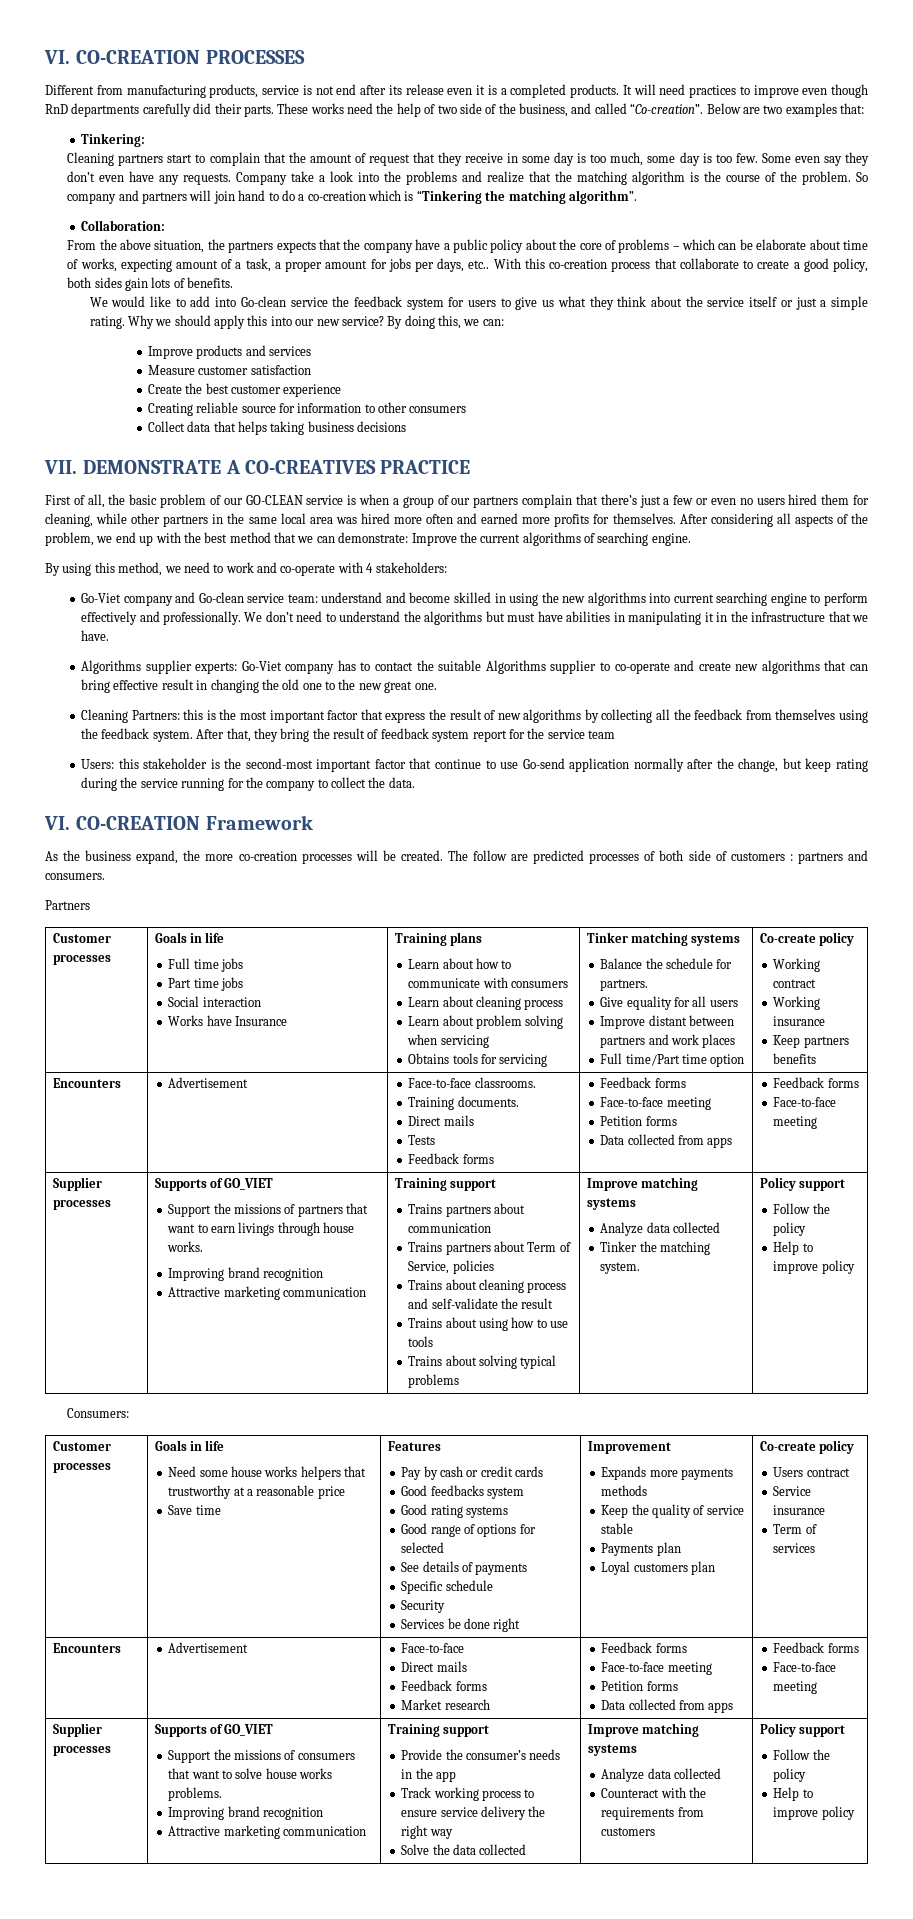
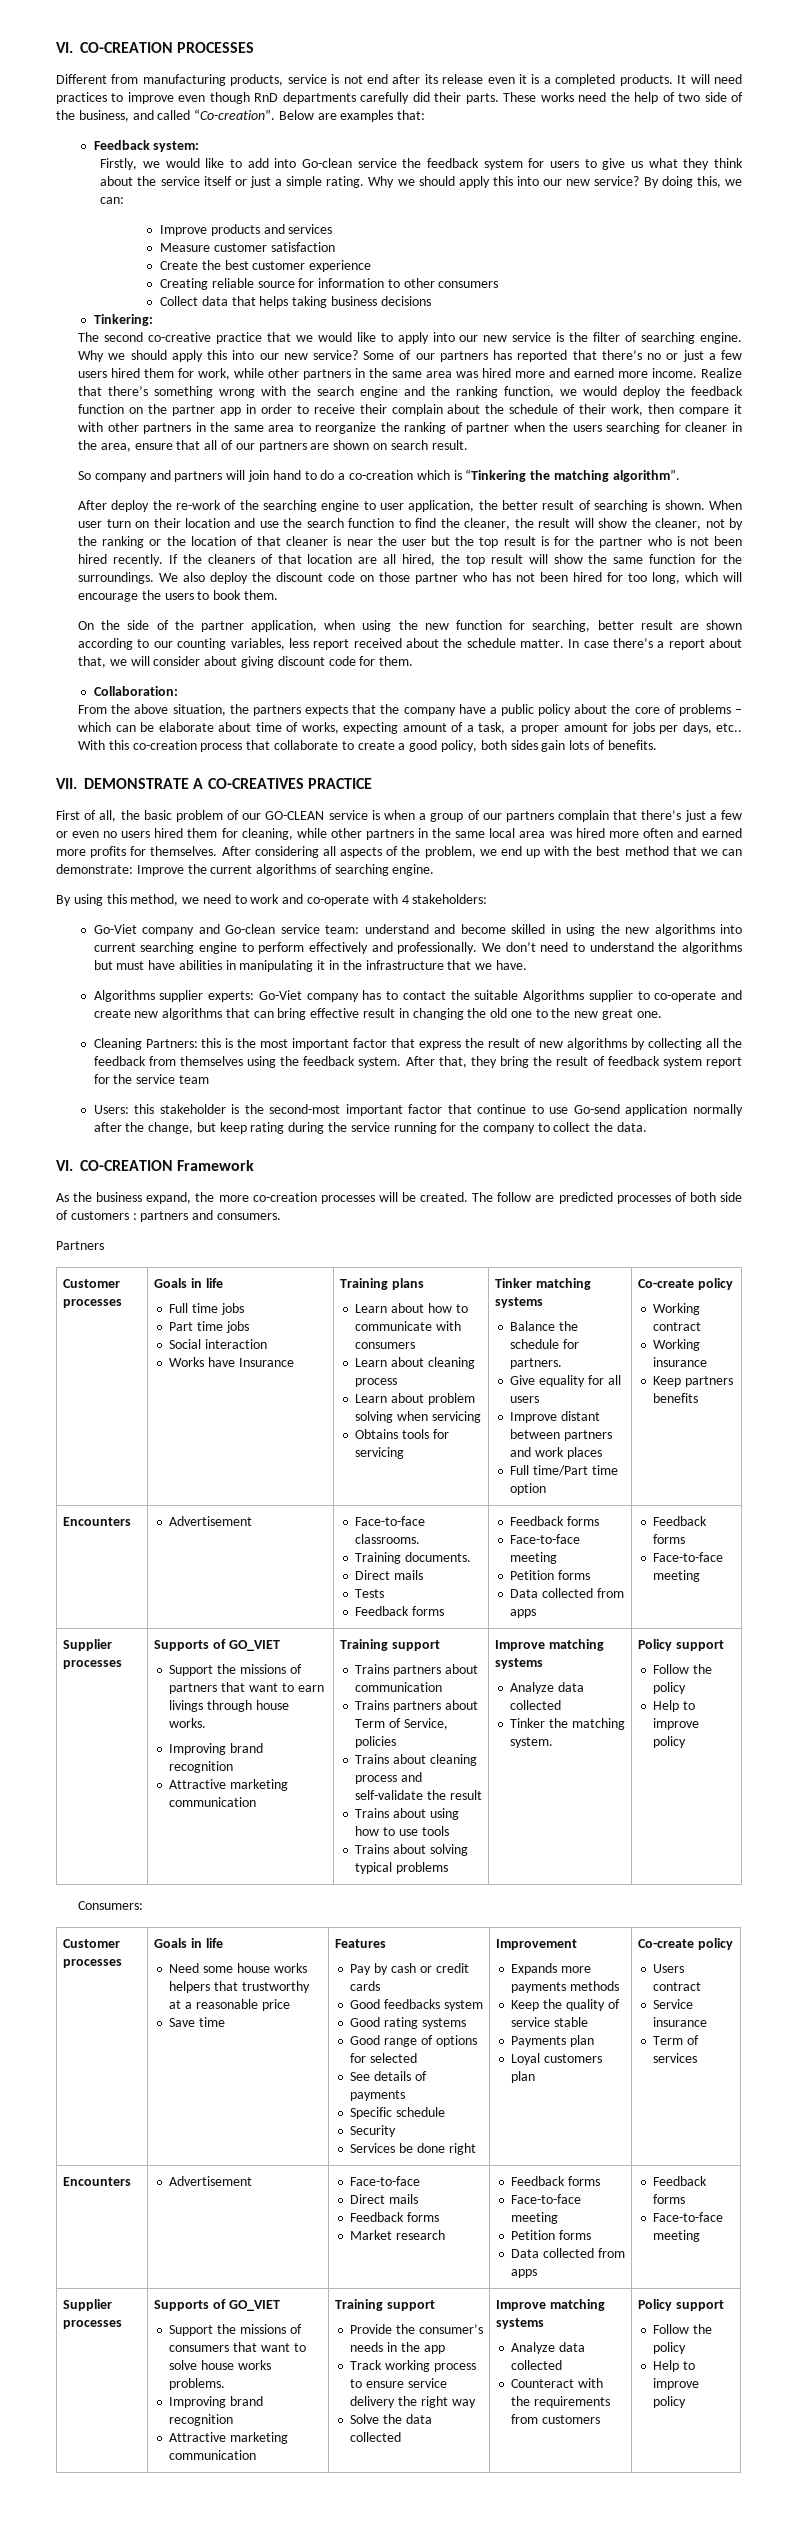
- Below are two examples that:
+ Below are examples that:
- Tinkering:
- Cleaning partners start to complain that the amount of request that they receive in some day is too much, some day is too few. Some even say they don’t even have any requests. Company take a look into the problems and realize that the matching algorithm is the course of the problem. So company and partners will join hand to do a co-creation which is “Tinkering the matching algorithm”.
- Collaboration:
- From the above situation, the partners expects that the company have a public policy about the core of problems – which can be elaborate about time of works, expecting amount of a task, a proper amount for jobs per days, etc.. With this co-creation process that collaborate to create a good policy, both sides gain lots of benefits.
- We would like to add into Go-clean service the feedback system for users to give us what they think about the service itself or just a simple rating.
+ Feedback system:
+ Firstly, we would like to add into Go-clean service the feedback system for users to give us what they think about the service itself or just a simple rating.
+ Tinkering:
+ The second co-creative practice that we would like to apply into our new service is the filter of searching engine. Why we should apply this into our new service? Some of our partners has reported that there’s no or just a few users hired them for work, while other partners in the same area was hired more and earned more income. Realize that there’s something wrong with the search engine and the ranking function, we would deploy the feedback function on the partner app in order to receive their complain about the schedule of their work, then compare it with other partners in the same area to reorganize the ranking of partner when the users searching for cleaner in the area, ensure that all of our partners are shown on search result.
+ So company and partners will join hand to do a co-creation which is “Tinkering the matching algorithm”.
+ After deploy the re-work of the searching engine to user application, the better result of searching is shown. When user turn on their location and use the search function to find the cleaner, the result will show the cleaner, not by the ranking or the location of that cleaner is near the user but the top result is for the partner who is not been hired recently. If the cleaners of that location are all hired, the top result will show the same function for the surroundings. We also deploy the discount code on those partner who has not been hired for too long, which will encourage the users to book them.
+ On the side of the partner application, when using the new function for searching, better result are shown according to our counting variables, less report received about the schedule matter. In case there’s a report about that, we will consider about giving discount code for them.
+ Collaboration:
+ From the above situation, the partners expects that the company have a public policy about the core of problems – which can be elaborate about time of works, expecting amount of a task, a proper amount for jobs per days, etc.. With this co-creation process that collaborate to create a good policy, both sides gain lots of benefits.

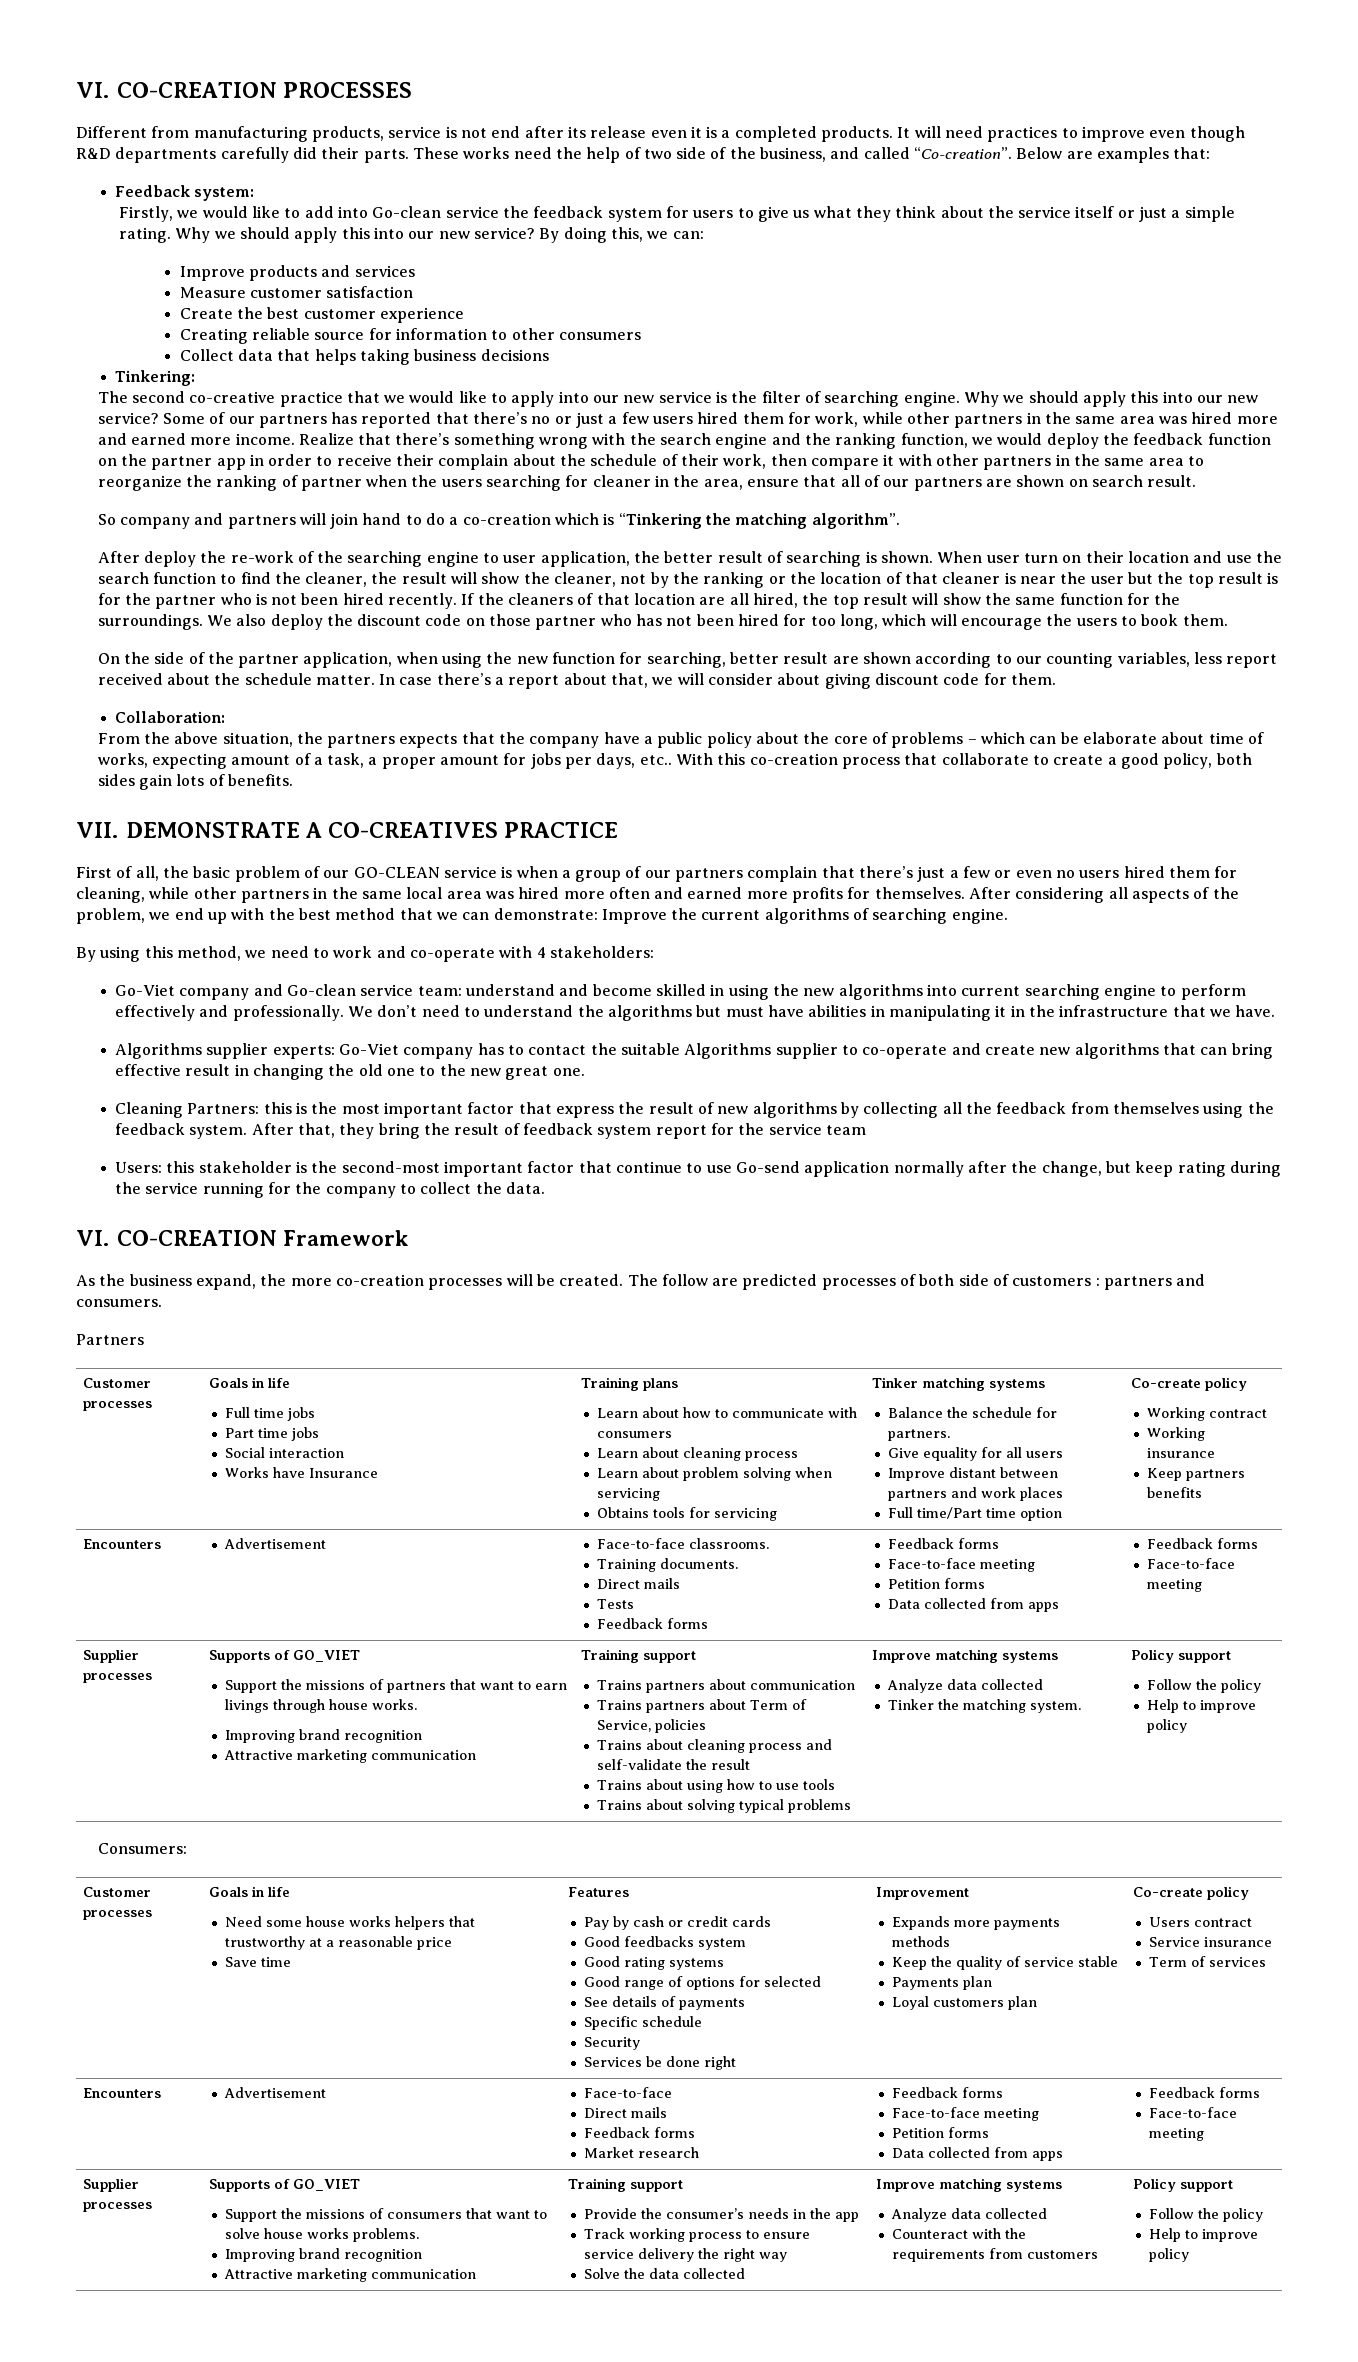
- It will need practices to improve even though RnD departments carefully did their parts.
+ It will need practices to improve even though R&D departments carefully did their parts.

